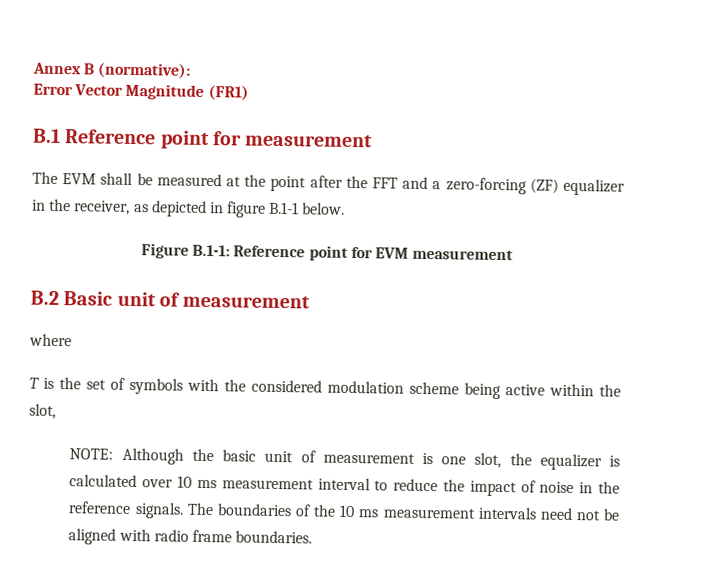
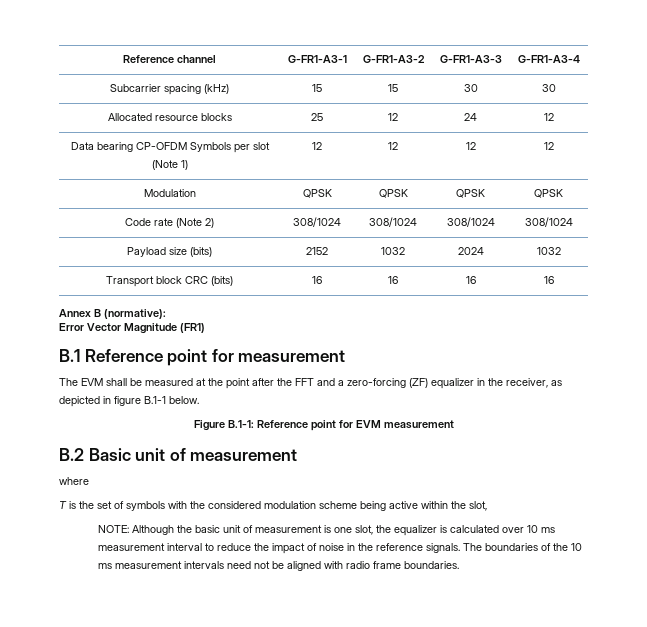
+ Reference channel | G-FR1-A3-1 | G-FR1-A3-2 | G-FR1-A3-3 | G-FR1-A3-4
+ Subcarrier spacing (kHz) | 15 | 15 | 30 | 30
+ Allocated resource blocks | 25 | 12 | 24 | 12
+ Data bearing CP-OFDM Symbols per slot (Note 1) | 12 | 12 | 12 | 12
+ Modulation | QPSK | QPSK | QPSK | QPSK
+ Code rate (Note 2) | 308/1024 | 308/1024 | 308/1024 | 308/1024
+ Payload size (bits) | 2152 | 1032 | 2024 | 1032
+ Transport block CRC (bits) | 16 | 16 | 16 | 16

